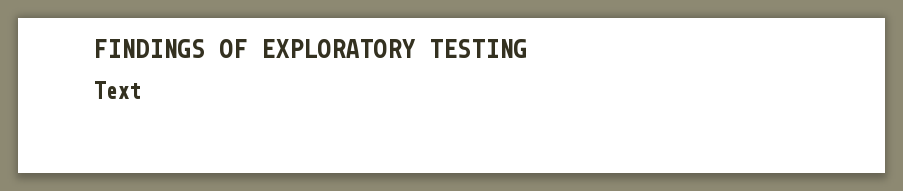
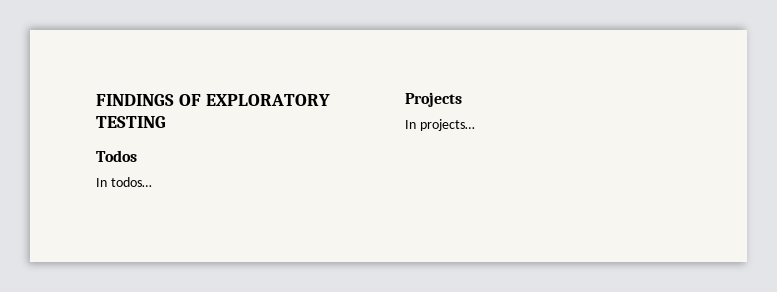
- Text
+ Todos
+ In todos…
+ Projects
+ In projects…

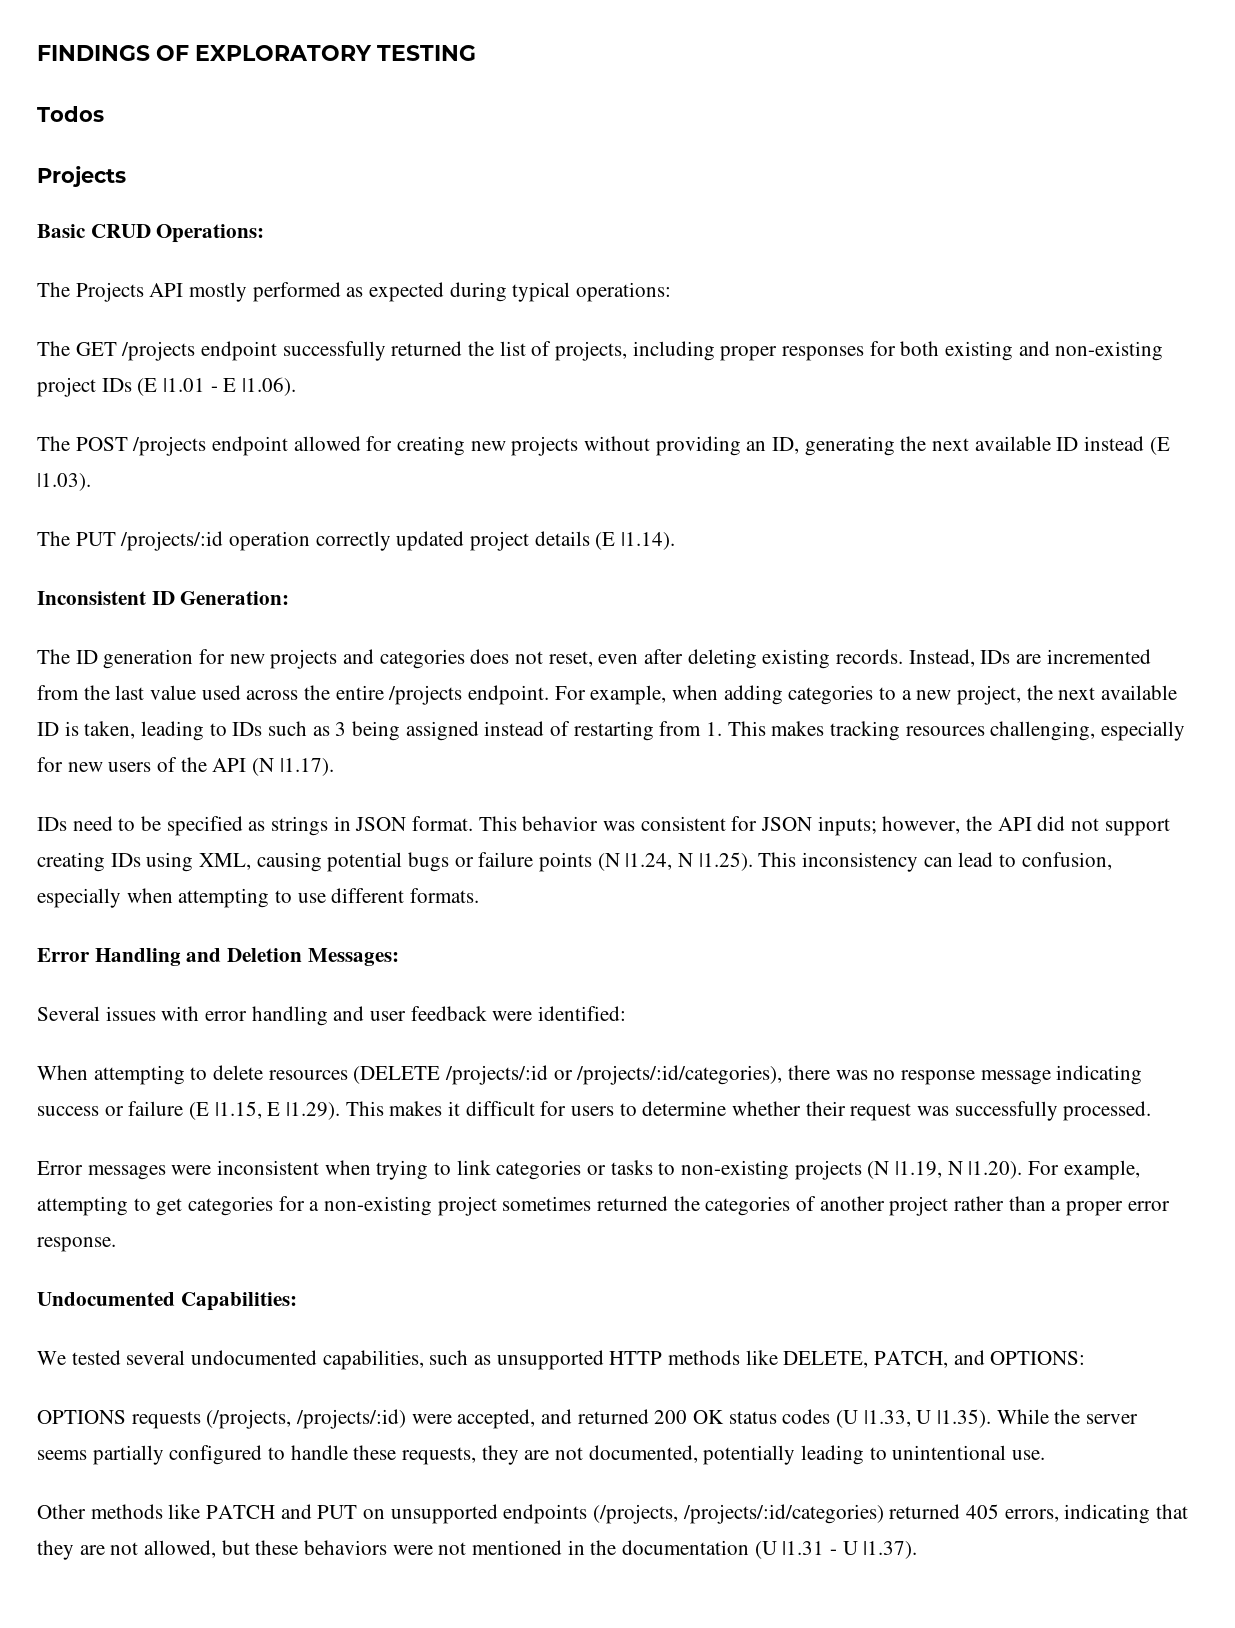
- In todos…
- In projects…
+ Basic CRUD Operations:
+ The Projects API mostly performed as expected during typical operations:
+ The GET /projects endpoint successfully returned the list of projects, including proper responses for both existing and non-existing project IDs (E |1.01 - E |1.06).
+ The POST /projects endpoint allowed for creating new projects without providing an ID, generating the next available ID instead (E |1.03).
+ The PUT /projects/:id operation correctly updated project details (E |1.14).
+ Inconsistent ID Generation:
+ The ID generation for new projects and categories does not reset, even after deleting existing records. Instead, IDs are incremented from the last value used across the entire /projects endpoint. For example, when adding categories to a new project, the next available ID is taken, leading to IDs such as 3 being assigned instead of restarting from 1. This makes tracking resources challenging, especially for new users of the API (N |1.17).
+ IDs need to be specified as strings in JSON format. This behavior was consistent for JSON inputs; however, the API did not support creating IDs using XML, causing potential bugs or failure points (N |1.24, N |1.25). This inconsistency can lead to confusion, especially when attempting to use different formats.
+ Error Handling and Deletion Messages:
+ Several issues with error handling and user feedback were identified:
+ When attempting to delete resources (DELETE /projects/:id or /projects/:id/categories), there was no response message indicating success or failure (E |1.15, E |1.29). This makes it difficult for users to determine whether their request was successfully processed.
+ Error messages were inconsistent when trying to link categories or tasks to non-existing projects (N |1.19, N |1.20). For example, attempting to get categories for a non-existing project sometimes returned the categories of another project rather than a proper error response.
+ Undocumented Capabilities:
+ We tested several undocumented capabilities, such as unsupported HTTP methods like DELETE, PATCH, and OPTIONS:
+ OPTIONS requests (/projects, /projects/:id) were accepted, and returned 200 OK status codes (U |1.33, U |1.35). While the server seems partially configured to handle these requests, they are not documented, potentially leading to unintentional use.
+ Other methods like PATCH and PUT on unsupported endpoints (/projects, /projects/:id/categories) returned 405 errors, indicating that they are not allowed, but these behaviors were not mentioned in the documentation (U |1.31 - U |1.37).

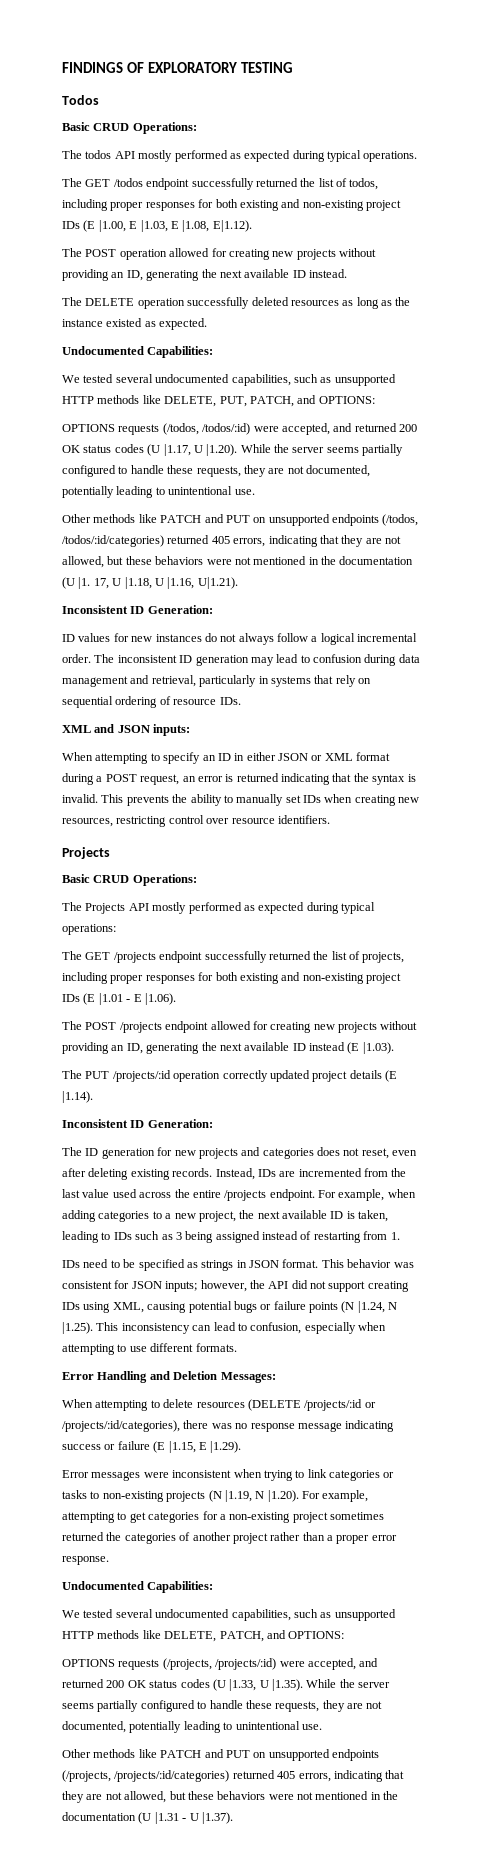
  Todos
+ Basic CRUD Operations:
+ The todos API mostly performed as expected during typical operations.
+ The GET /todos endpoint successfully returned the list of todos, including proper responses for both existing and non-existing project IDs (E |1.00, E |1.03, E |1.08, E|1.12).
+ The POST operation allowed for creating new projects without providing an ID, generating the next available ID instead.
+ The DELETE operation successfully deleted resources as long as the instance existed as expected.
+ Undocumented Capabilities:
+ We tested several undocumented capabilities, such as unsupported HTTP methods like DELETE, PUT, PATCH, and OPTIONS:
+ OPTIONS requests (/todos, /todos/:id) were accepted, and returned 200 OK status codes (U |1.17, U |1.20). While the server seems partially configured to handle these requests, they are not documented, potentially leading to unintentional use.
+ Other methods like PATCH and PUT on unsupported endpoints (/todos, /todos/:id/categories) returned 405 errors, indicating that they are not allowed, but these behaviors were not mentioned in the documentation (U |1. 17, U |1.18, U |1.16, U|1.21).
+ Inconsistent ID Generation:
+ ID values for new instances do not always follow a logical incremental order. The inconsistent ID generation may lead to confusion during data management and retrieval, particularly in systems that rely on sequential ordering of resource IDs.
+ XML and JSON inputs:
+ When attempting to specify an ID in either JSON or XML format during a POST request, an error is returned indicating that the syntax is invalid. This prevents the ability to manually set IDs when creating new resources, restricting control over resource identifiers.
- For example, when adding categories to a new project, the next available ID is taken, leading to IDs such as 3 being assigned instead of restarting from 1. This makes tracking resources challenging, especially for new users of the API (N |1.17).
+ For example, when adding categories to a new project, the next available ID is taken, leading to IDs such as 3 being assigned instead of restarting from 1.
- Several issues with error handling and user feedback were identified:
- When attempting to delete resources (DELETE /projects/:id or /projects/:id/categories), there was no response message indicating success or failure (E |1.15, E |1.29). This makes it difficult for users to determine whether their request was successfully processed.
+ When attempting to delete resources (DELETE /projects/:id or /projects/:id/categories), there was no response message indicating success or failure (E |1.15, E |1.29).

